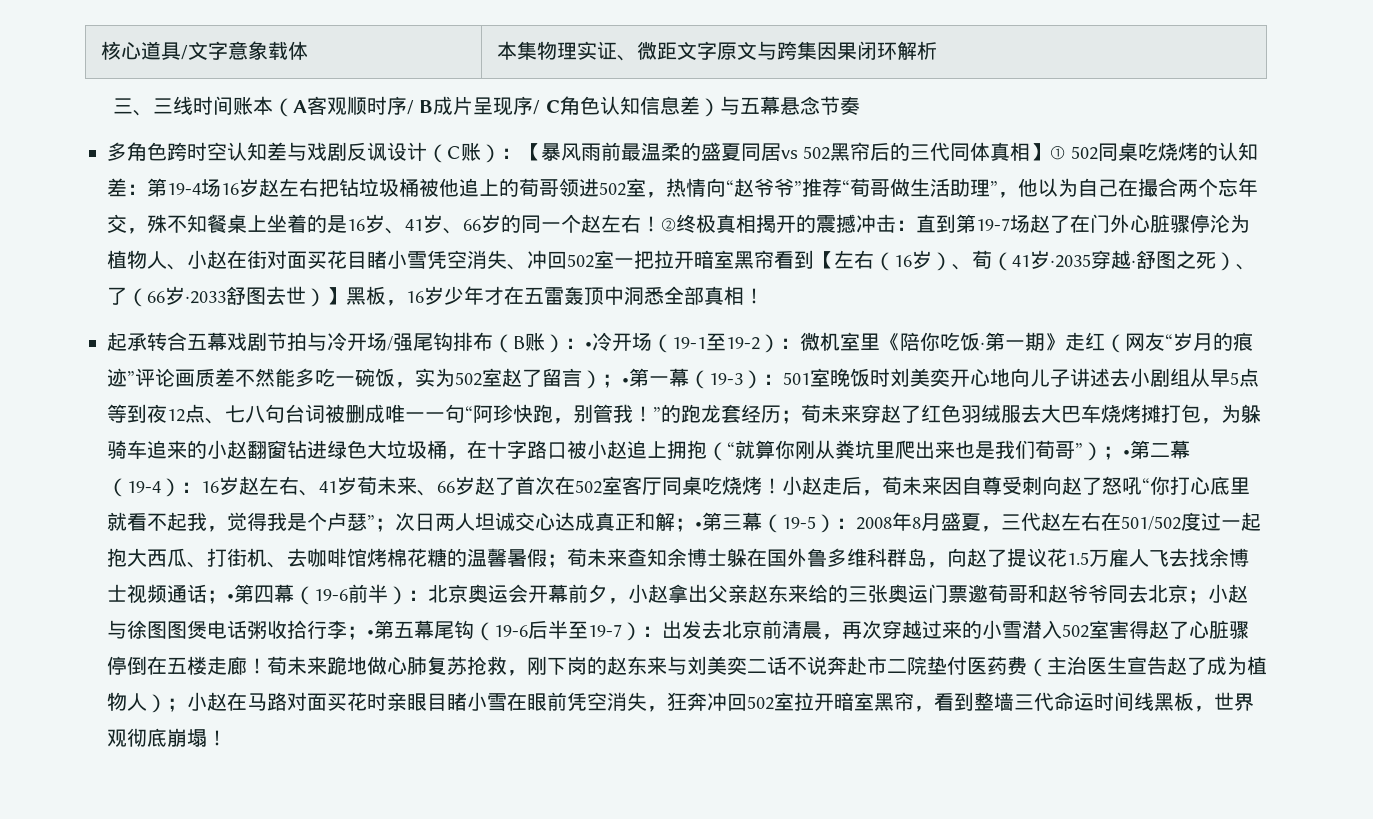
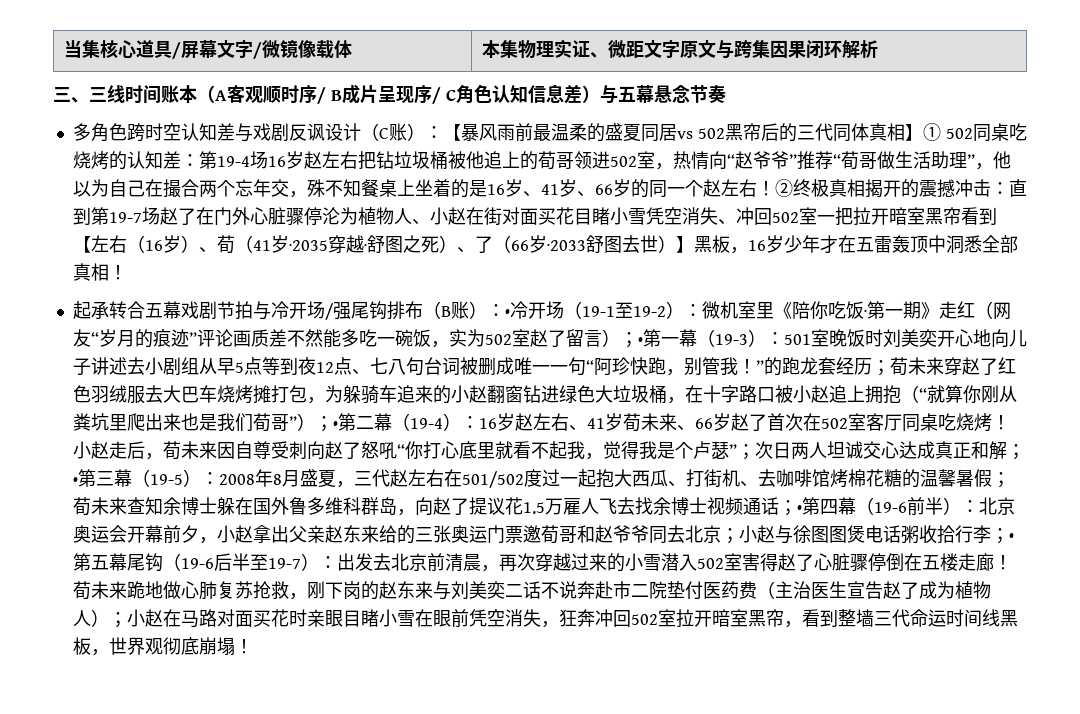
- 核心道具/文字意象载体 | 本集物理实证、微距文字原文与跨集因果闭环解析
+ 当集核心道具/屏幕文字/微镜像载体 | 本集物理实证、微距文字原文与跨集因果闭环解析

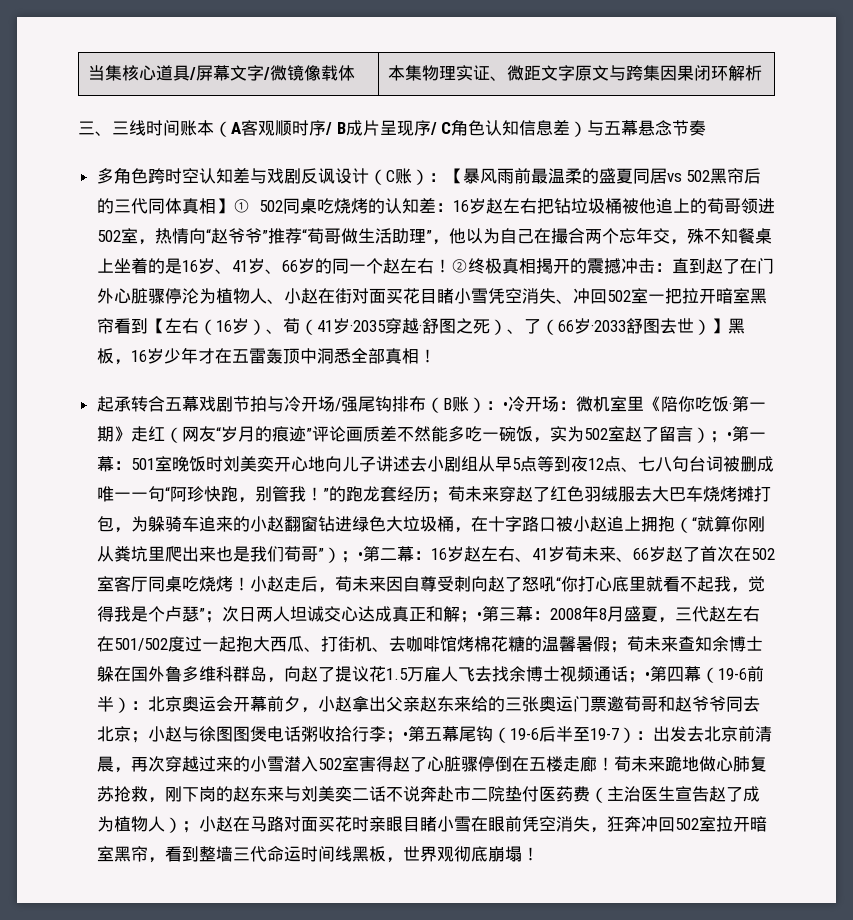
- 第19-4场16岁赵左右把钻垃圾桶被他追上的荀哥领进502室，热情向“赵爷爷”推荐“荀哥做生活助理”，他以为自己在撮合两个忘年交，殊不知餐桌上坐着的是16岁、41岁、66岁的同一个赵左右！
+ 16岁赵左右把钻垃圾桶被他追上的荀哥领进502室，热情向“赵爷爷”推荐“荀哥做生活助理”，他以为自己在撮合两个忘年交，殊不知餐桌上坐着的是16岁、41岁、66岁的同一个赵左右！
- 直到第19-7场赵了在门外心脏骤停沦为植物人、小赵在街对面买花目睹小雪凭空消失、冲回502室一把拉开暗室黑帘看到【左右（16岁）、荀（41岁·2035穿越·舒图之死）、了（66岁·2033舒图去世）】黑板，16岁少年才在五雷轰顶中洞悉全部真相！
+ 直到赵了在门外心脏骤停沦为植物人、小赵在街对面买花目睹小雪凭空消失、冲回502室一把拉开暗室黑帘看到【左右（16岁）、荀（41岁·2035穿越·舒图之死）、了（66岁·2033舒图去世）】黑板，16岁少年才在五雷轰顶中洞悉全部真相！
- •冷开场（19-1至19-2）：
+ •冷开场：
- •第一幕（19-3）：
+ •第一幕：
- •第二幕（19-4）：
+ •第二幕：
- •第三幕（19-5）：
+ •第三幕：

